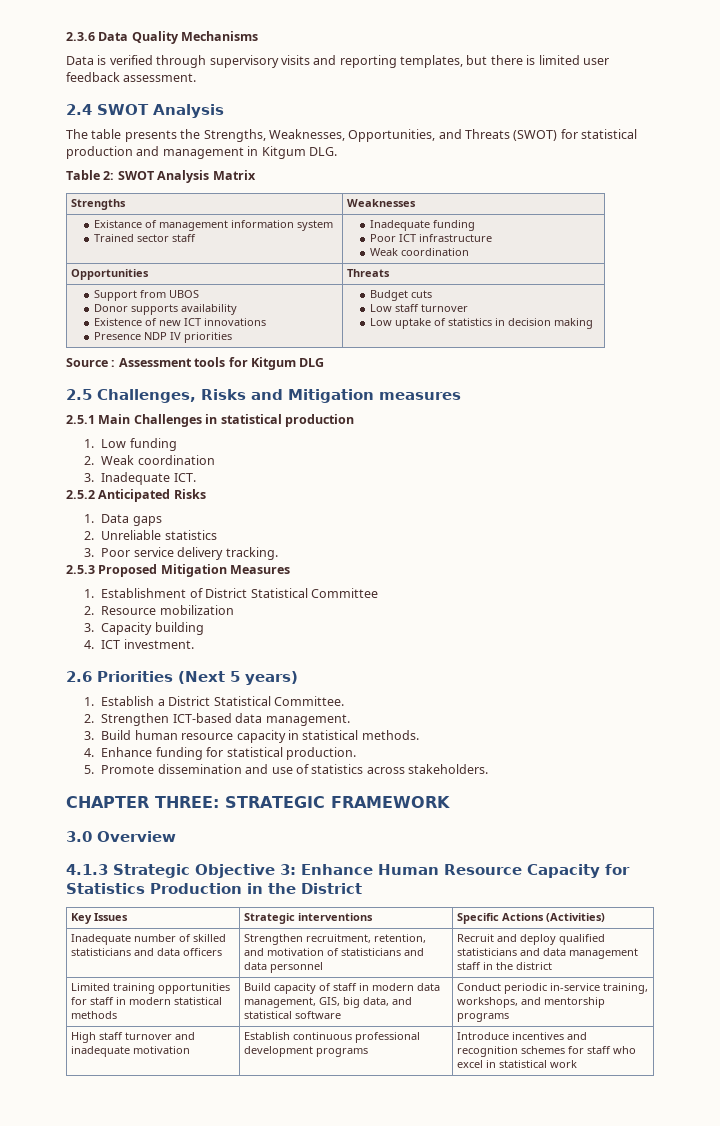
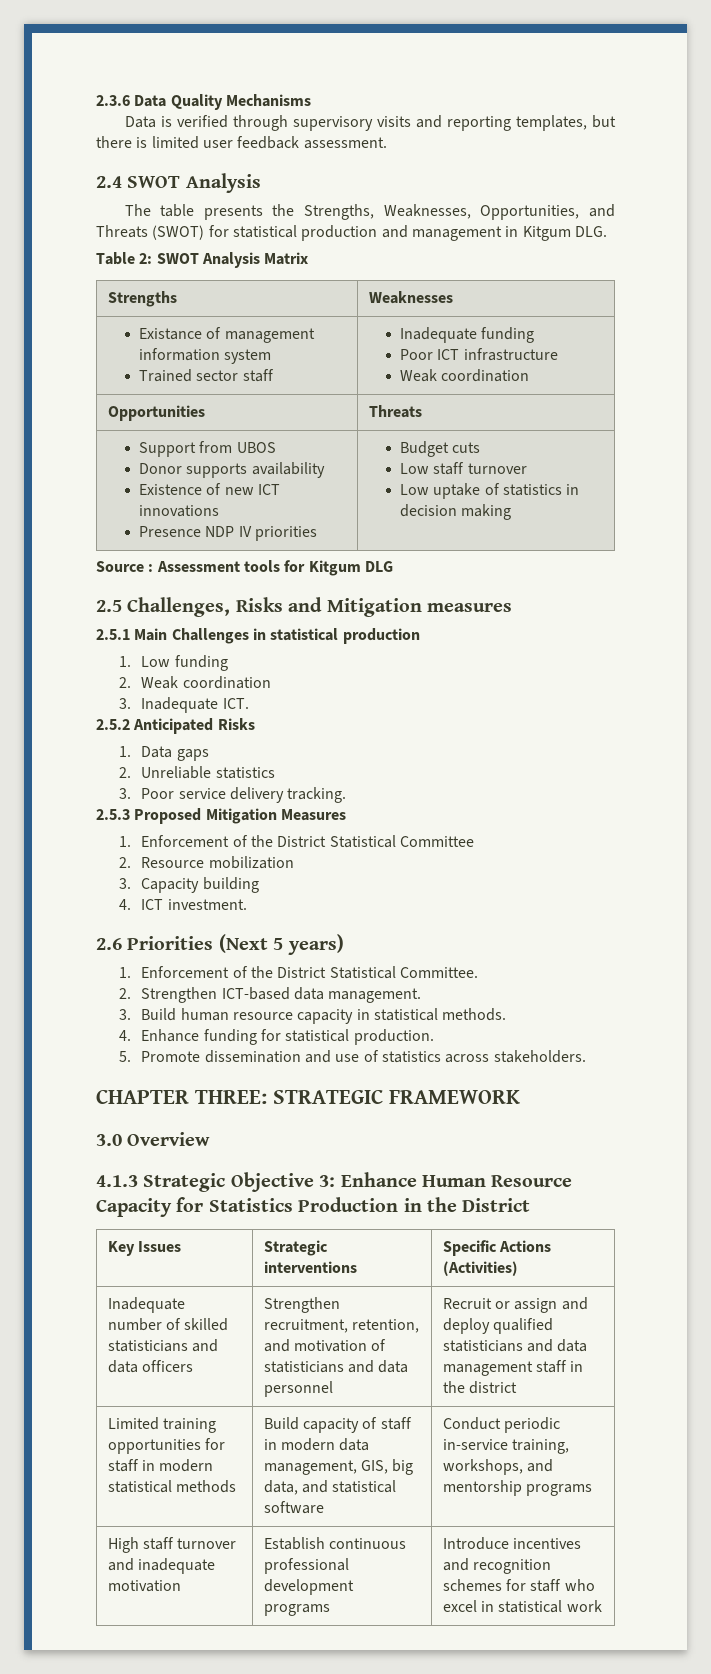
- 1. Establishment of District Statistical Committee
+ 1. Enforcement of the District Statistical Committee
- 1. Establish a District Statistical Committee.
+ 1. Enforcement of the District Statistical Committee.
- Inadequate number of skilled statisticians and data officers | Strengthen recruitment, retention, and motivation of statisticians and data personnel | Recruit and deploy qualified statisticians and data management staff in the district
+ Inadequate number of skilled statisticians and data officers | Strengthen recruitment, retention, and motivation of statisticians and data personnel | Recruit or assign and deploy qualified statisticians and data management staff in the district

